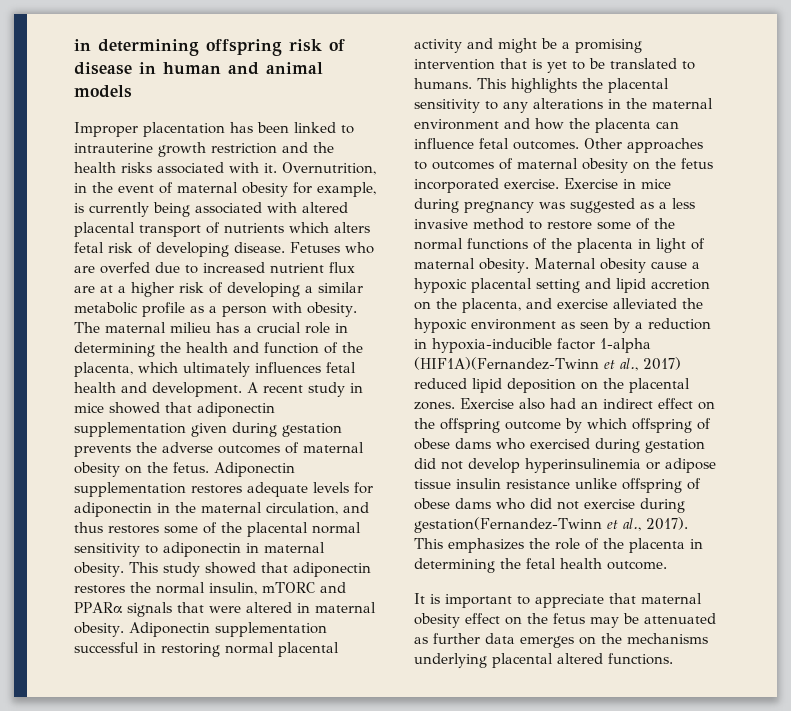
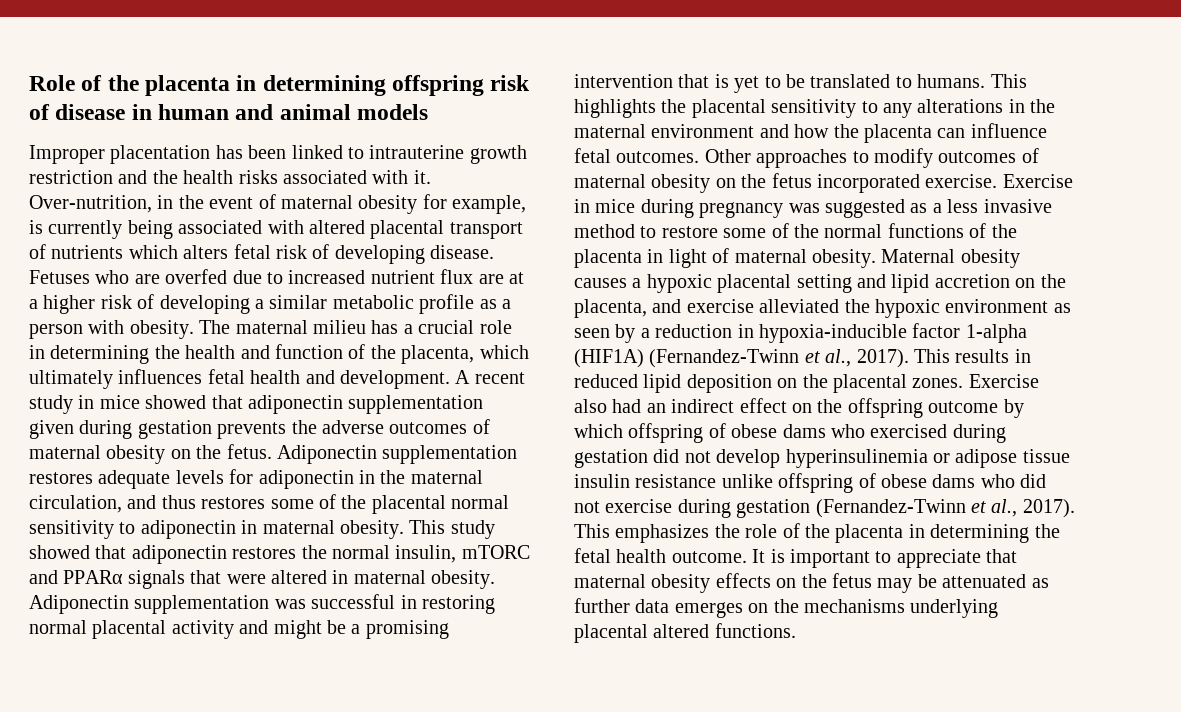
- in determining offspring risk of disease in human and animal models
+ Role of the placenta in determining offspring risk of disease in human and animal models
- Overnutrition, in the event of maternal obesity for example, is currently being associated with altered placental transport of nutrients which alters fetal risk of developing disease.
+ Over-nutrition, in the event of maternal obesity for example, is currently being associated with altered placental transport of nutrients which alters fetal risk of developing disease.
- Adiponectin supplementation successful in restoring normal placental activity and might be a promising intervention that is yet to be translated to humans.
+ Adiponectin supplementation was successful in restoring normal placental activity and might be a promising intervention that is yet to be translated to humans.
- Other approaches to outcomes of maternal obesity on the fetus incorporated exercise.
+ Other approaches to modify outcomes of maternal obesity on the fetus incorporated exercise.
- Maternal obesity cause a hypoxic placental setting and lipid accretion on the placenta, and exercise alleviated the hypoxic environment as seen by a reduction in hypoxia-inducible factor 1-alpha (HIF1A)(Fernandez-Twinn et al., 2017) reduced lipid deposition on the placental zones.
+ Maternal obesity causes a hypoxic placental setting and lipid accretion on the placenta, and exercise alleviated the hypoxic environment as seen by a reduction in hypoxia-inducible factor 1-alpha (HIF1A) (Fernandez-Twinn et al., 2017). This results in reduced lipid deposition on the placental zones.
- Exercise also had an indirect effect on the offspring outcome by which offspring of obese dams who exercised during gestation did not develop hyperinsulinemia or adipose tissue insulin resistance unlike offspring of obese dams who did not exercise during gestation(Fernandez-Twinn et al., 2017).
+ Exercise also had an indirect effect on the offspring outcome by which offspring of obese dams who exercised during gestation did not develop hyperinsulinemia or adipose tissue insulin resistance unlike offspring of obese dams who did not exercise during gestation (Fernandez-Twinn et al., 2017).
- This emphasizes the role of the placenta in determining the fetal health outcome.
- It is important to appreciate that maternal obesity effect on the fetus may be attenuated as further data emerges on the mechanisms underlying placental altered functions.
+ This emphasizes the role of the placenta in determining the fetal health outcome. It is important to appreciate that maternal obesity effects on the fetus may be attenuated as further data emerges on the mechanisms underlying placental altered functions.

